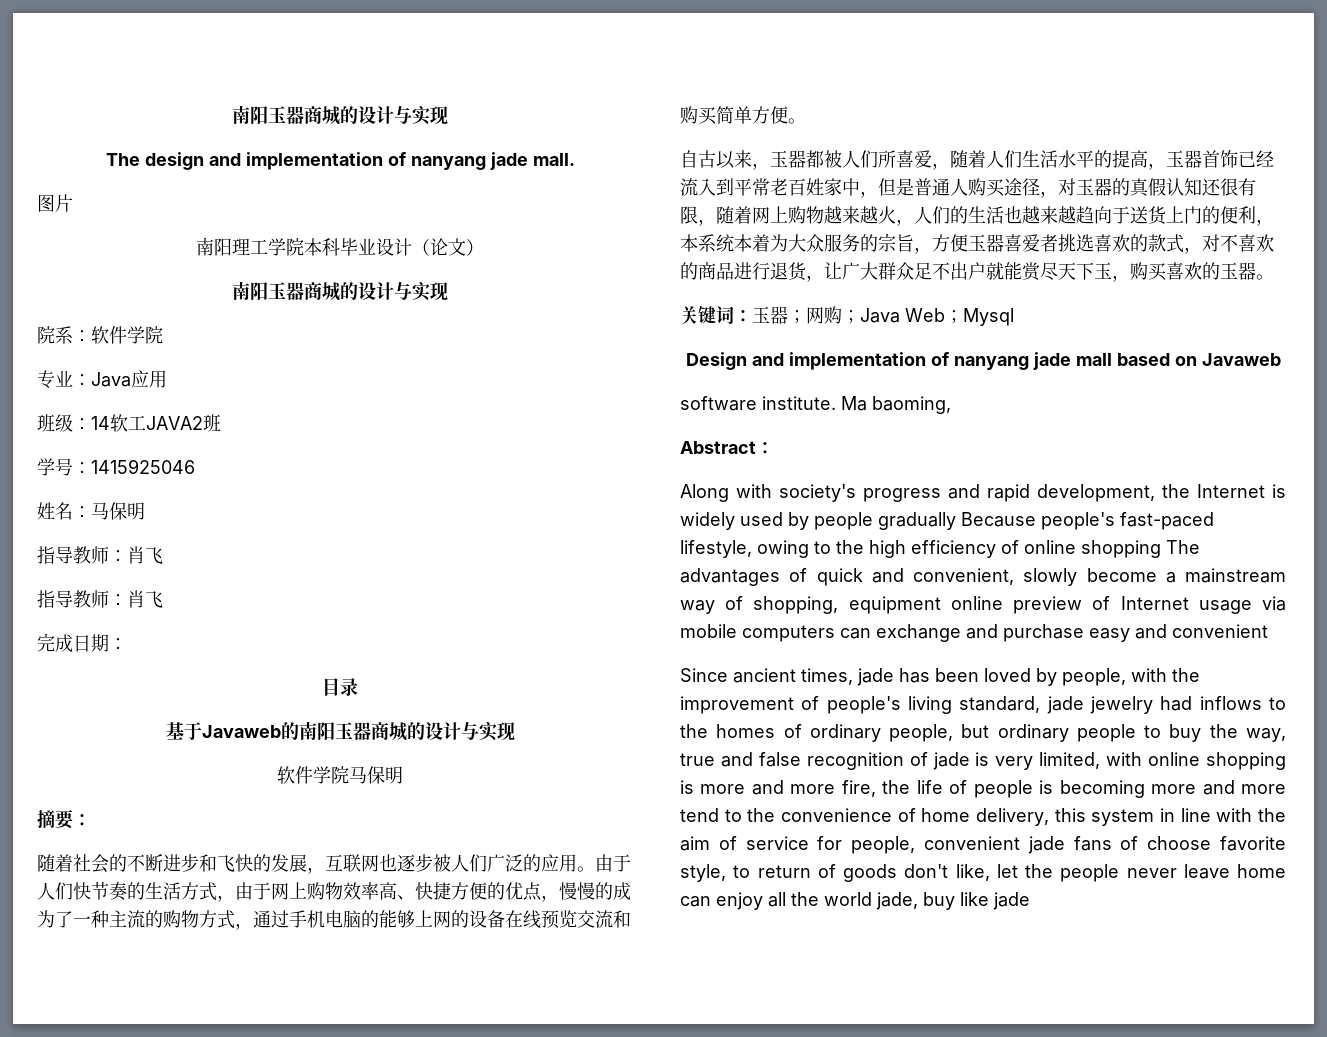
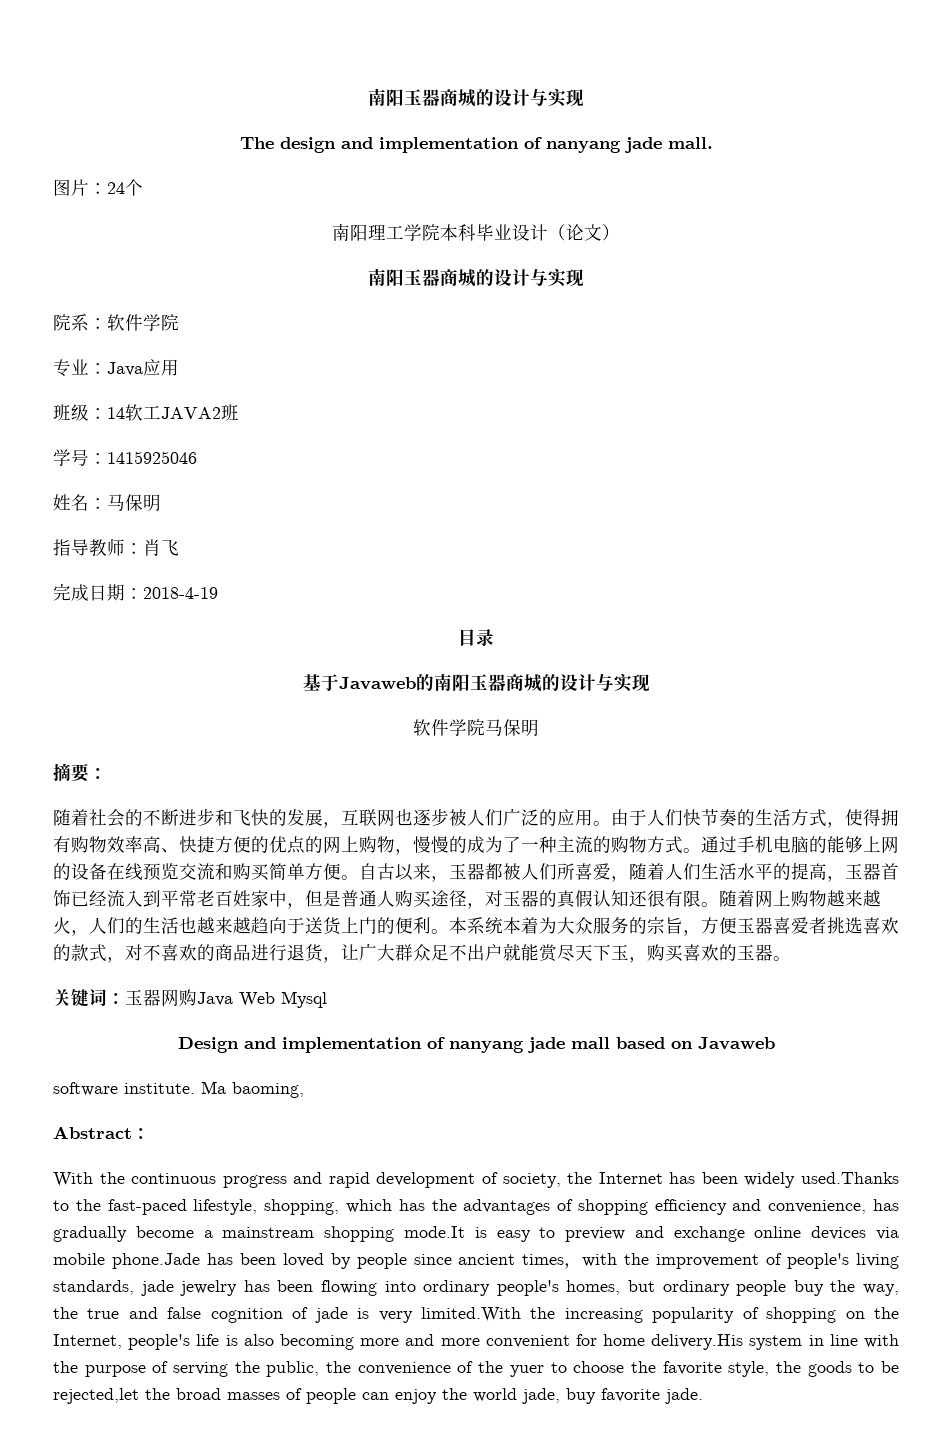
- 图片
+ 图片：24个
  姓名：马保明
- 指导教师：肖飞
- 完成日期：
+ 完成日期：2018-4-19
- 由于人们快节奏的生活方式，由于网上购物效率高、快捷方便的优点，慢慢的成为了一种主流的购物方式，通过手机电脑的能够上网的设备在线预览交流和购买简单方便。
- 自古以来，玉器都被人们所喜爱，随着人们生活水平的提高，玉器首饰已经流入到平常老百姓家中，但是普通人购买途径，对玉器的真假认知还很有限，随着网上购物越来越火，人们的生活也越来越趋向于送货上门的便利，本系统本着为大众服务的宗旨，方便玉器喜爱者挑选喜欢的款式，对不喜欢的商品进行退货，让广大群众足不出户就能赏尽天下玉，购买喜欢的玉器。
+ 由于人们快节奏的生活方式，使得拥有购物效率高、快捷方便的优点的网上购物，慢慢的成为了一种主流的购物方式。通过手机电脑的能够上网的设备在线预览交流和购买简单方便。自古以来，玉器都被人们所喜爱，随着人们生活水平的提高，玉器首饰已经流入到平常老百姓家中，但是普通人购买途径，对玉器的真假认知还很有限。随着网上购物越来越火，人们的生活也越来越趋向于送货上门的便利。本系统本着为大众服务的宗旨，方便玉器喜爱者挑选喜欢的款式，对不喜欢的商品进行退货，让广大群众足不出户就能赏尽天下玉，购买喜欢的玉器。
- 关键词：玉器；网购；Java Web；Mysql
+ 关键词：玉器网购Java Web Mysql
- Along with society's progress and rapid development, the Internet is widely used by people gradually Because people's fast-paced lifestyle, owing to the high efficiency of online shopping The advantages of quick and convenient, slowly become a mainstream way of shopping, equipment online preview of Internet usage via mobile computers can exchange and purchase easy and convenient
- Since ancient times, jade has been loved by people, with the improvement of people's living standard, jade jewelry had inflows to the homes of ordinary people, but ordinary people to buy the way, true and false recognition of jade is very limited, with online shopping is more and more fire, the life of people is becoming more and more tend to the convenience of home delivery, this system in line with the aim of service for people, convenient jade fans of choose favorite style, to return of goods don't like, let the people never leave home can enjoy all the world jade, buy like jade
+ With the continuous progress and rapid development of society, the Internet has been widely used.Thanks to the fast-paced lifestyle, shopping, which has the advantages of shopping efficiency and convenience, has gradually become a mainstream shopping mode.It is easy to preview and exchange online devices via mobile phone.Jade has been loved by people since ancient times，with the improvement of people's living standards, jade jewelry has been flowing into ordinary people's homes, but ordinary people buy the way, the true and false cognition of jade is very limited.With the increasing popularity of shopping on the Internet, people's life is also becoming more and more convenient for home delivery.His system in line with the purpose of serving the public, the convenience of the yuer to choose the favorite style, the goods to be rejected,let the broad masses of people can enjoy the world jade, buy favorite jade.

